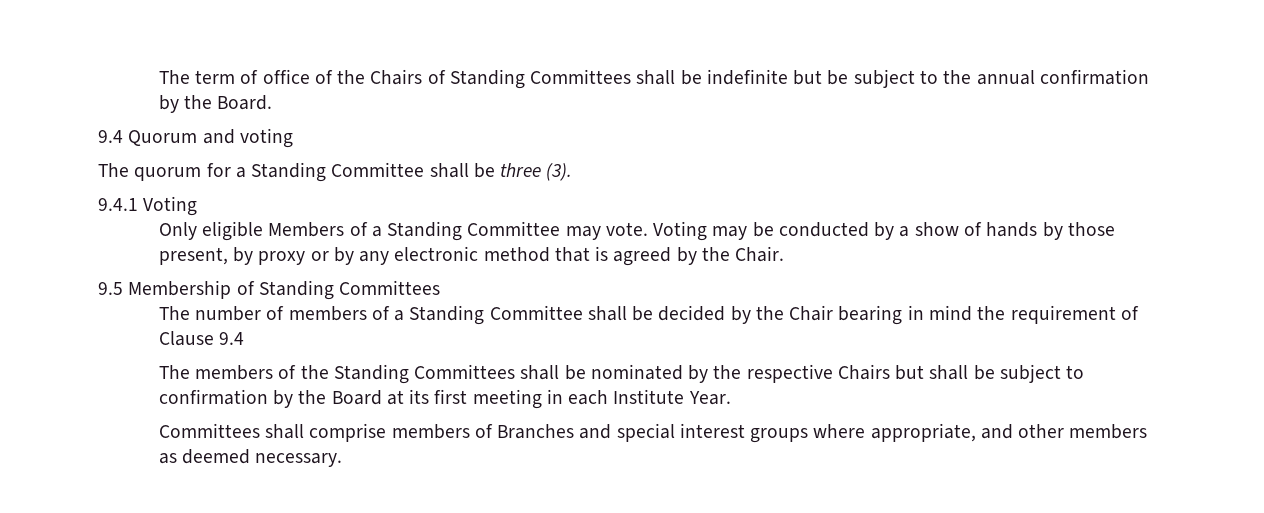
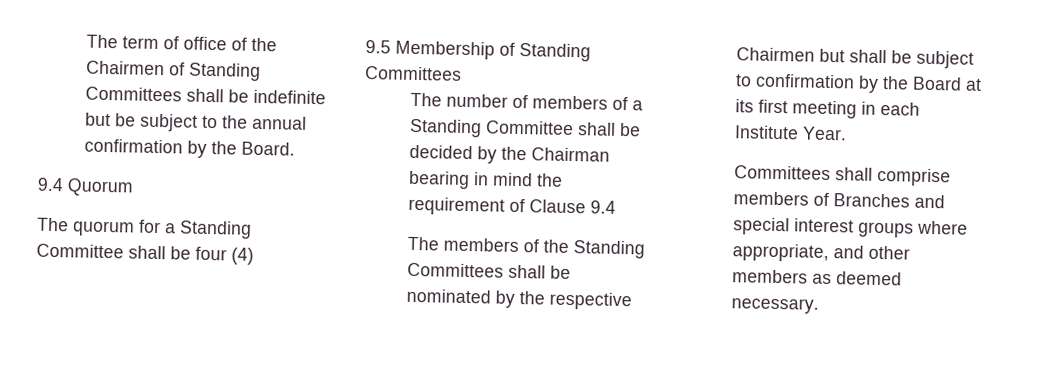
- The term of office of the Chairs of Standing Committees shall be indefinite but be subject to the annual confirmation by the Board.
+ The term of office of the Chairmen of Standing Committees shall be indefinite but be subject to the annual confirmation by the Board.
- 9.4 Quorum and voting
+ 9.4 Quorum
- The quorum for a Standing Committee shall be three (3).
- 9.4.1 Voting
- Only eligible Members of a Standing Committee may vote. Voting may be conducted by a show of hands by those present, by proxy or by any electronic method that is agreed by the Chair.
+ The quorum for a Standing Committee shall be four (4)
- The number of members of a Standing Committee shall be decided by the Chair bearing in mind the requirement of Clause 9.4
+ The number of members of a Standing Committee shall be decided by the Chairman bearing in mind the requirement of Clause 9.4
- The members of the Standing Committees shall be nominated by the respective Chairs but shall be subject to confirmation by the Board at its first meeting in each Institute Year.
+ The members of the Standing Committees shall be nominated by the respective Chairmen but shall be subject to confirmation by the Board at its first meeting in each Institute Year.

